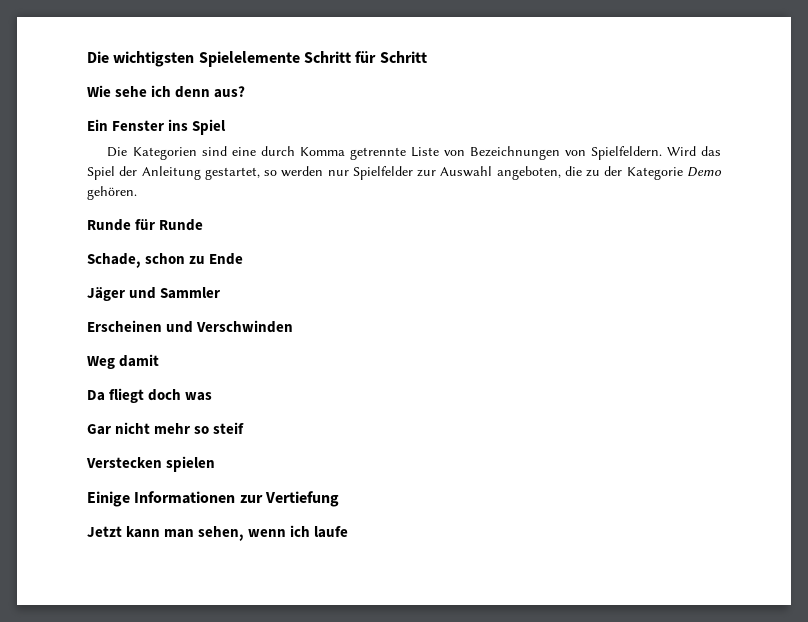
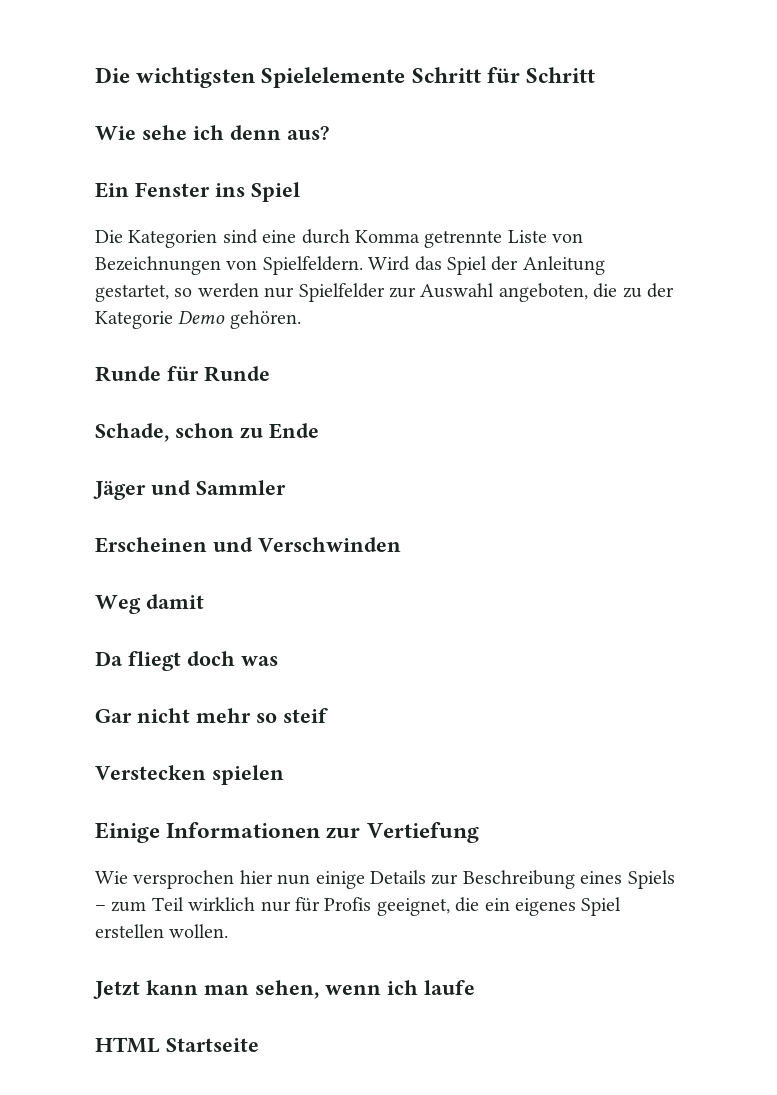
+ Wie versprochen hier nun einige Details zur Beschreibung eines Spiels – zum Teil wirklich nur für Profis geeignet, die ein eigenes Spiel erstellen wollen.
+ HTML Startseite

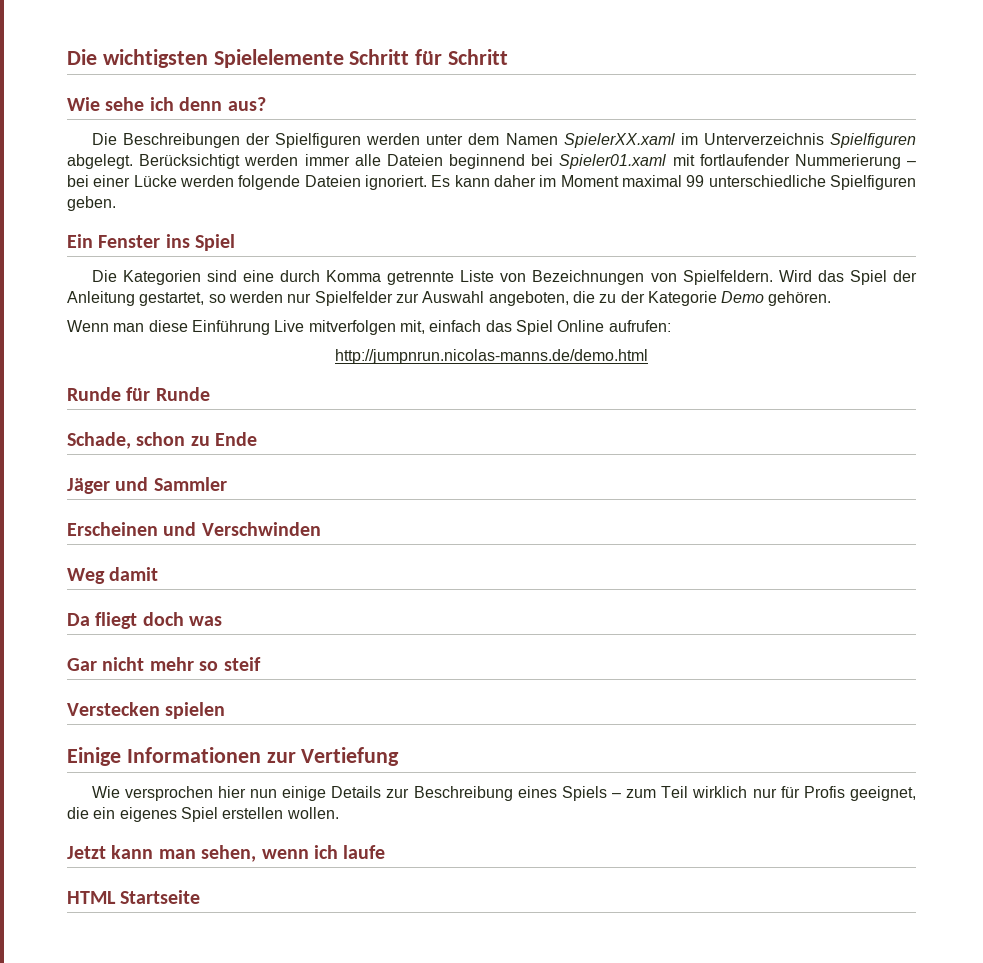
+ Die Beschreibungen der Spielfiguren werden unter dem Namen SpielerXX.xaml im Unterverzeichnis Spielfiguren abgelegt. Berücksichtigt werden immer alle Dateien beginnend bei Spieler01.xaml mit fortlaufender Nummerierung – bei einer Lücke werden folgende Dateien ignoriert. Es kann daher im Moment maximal 99 unterschiedliche Spielfiguren geben.
+ Wenn man diese Einführung Live mitverfolgen mit, einfach das Spiel Online aufrufen:
+ http://jumpnrun.nicolas-manns.de/demo.html

